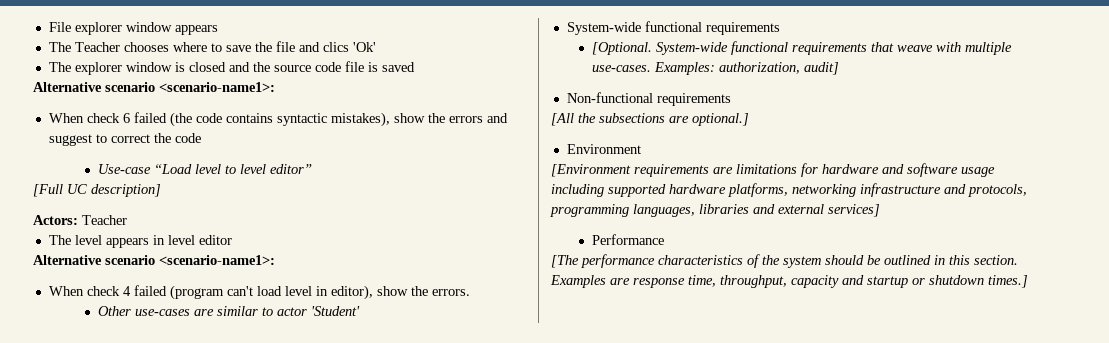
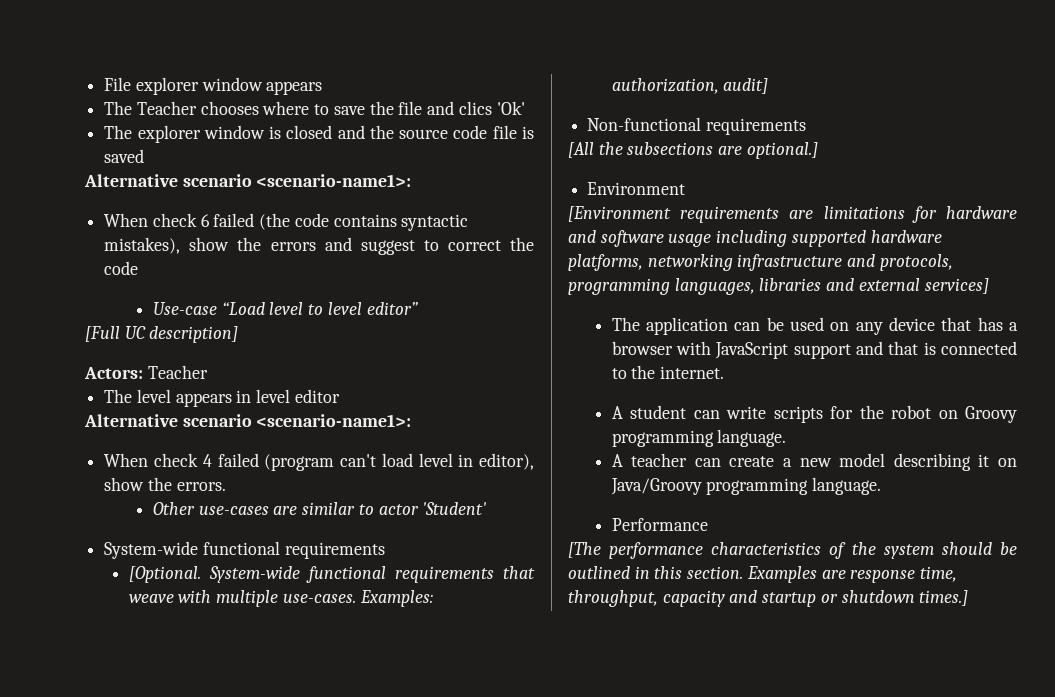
+ The application can be used on any device that has a browser with JavaScript support and that is connected to the internet.
+ A student can write scripts for the robot on Groovy programming language.
+ A teacher can create a new model describing it on Java/Groovy programming language.

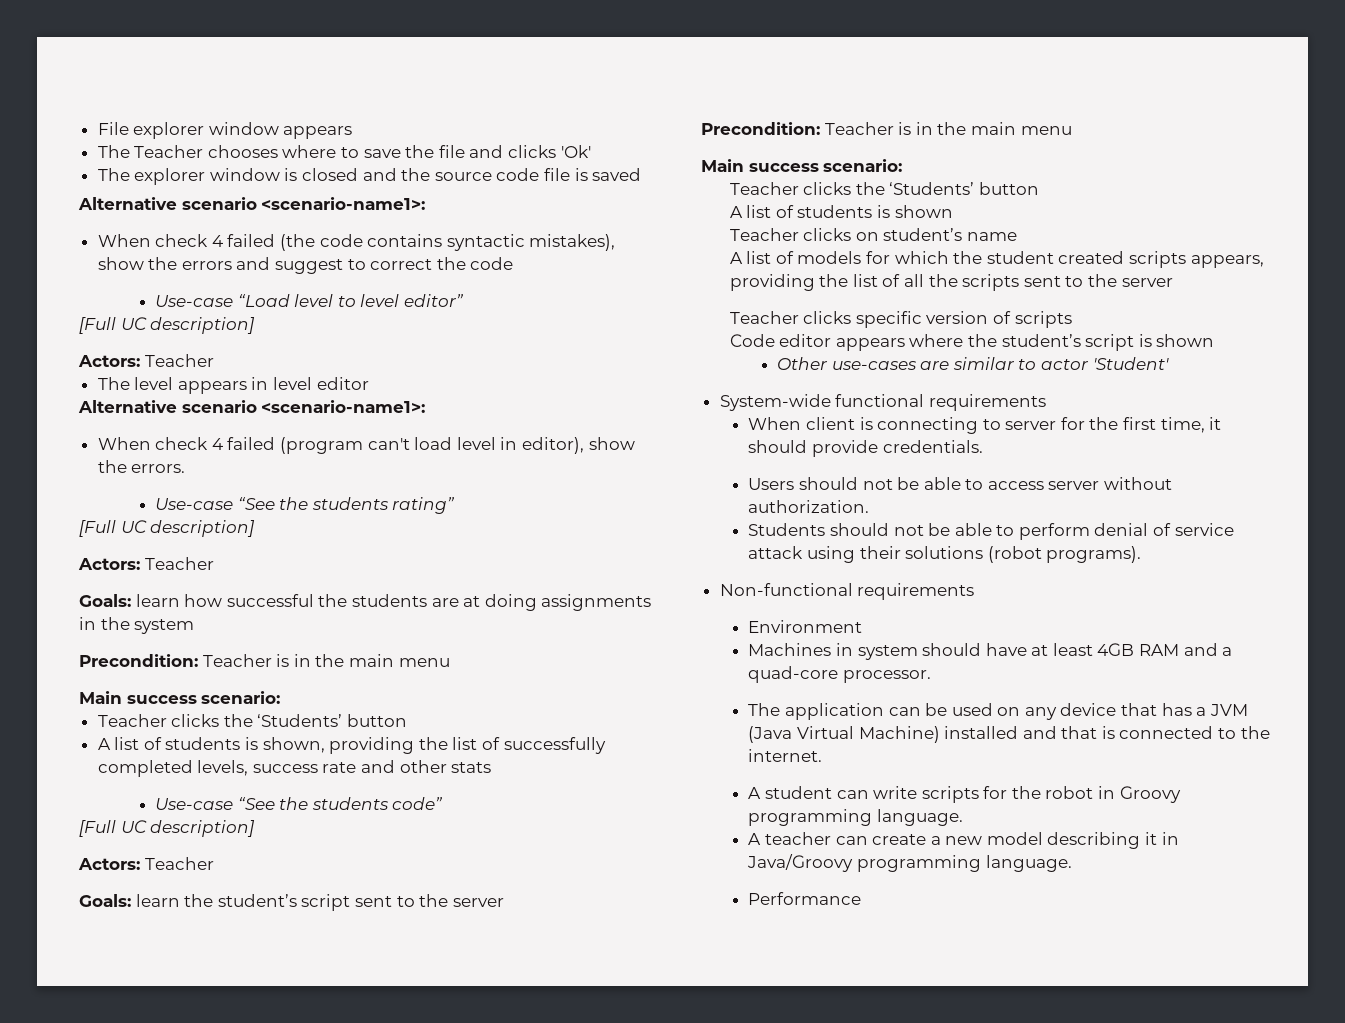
- The Teacher chooses where to save the file and clics 'Ok'
+ The Teacher chooses where to save the file and clicks 'Ok'
- When check 6 failed (the code contains syntactic mistakes), show the errors and suggest to correct the code
+ When check 4 failed (the code contains syntactic mistakes), show the errors and suggest to correct the code
+ Use-case “See the students rating”
+ [Full UC description]
+ Actors: Teacher
+ Goals: learn how successful the students are at doing assignments in the system
+ Precondition: Teacher is in the main menu
+ Main success scenario:
+ Teacher clicks the ‘Students’ button
+ A list of students is shown, providing the list of successfully completed levels, success rate and other stats
+ Use-case “See the students code”
+ [Full UC description]
+ Actors: Teacher
+ Goals: learn the student’s script sent to the server
+ Precondition: Teacher is in the main menu
+ Main success scenario:
+ Teacher clicks the ‘Students’ button
+ A list of students is shown
+ Teacher clicks on student’s name
+ A list of models for which the student created scripts appears, providing the list of all the scripts sent to the server
+ Teacher clicks specific version of scripts
+ Code editor appears where the student’s script is shown
- [Optional. System-wide functional requirements that weave with multiple use-cases. Examples: authorization, audit]
+ When client is connecting to server for the first time, it should provide credentials.
+ Users should not be able to access server without authorization.
+ Students should not be able to perform denial of service attack using their solutions (robot programs).
  Non-functional requirements
- [All the subsections are optional.]
  Environment
- [Environment requirements are limitations for hardware and software usage including supported hardware platforms, networking infrastructure and protocols, programming languages, libraries and external services]
+ Machines in system should have at least 4GB RAM and a quad-core processor.
- The application can be used on any device that has a browser with JavaScript support and that is connected to the internet.
+ The application can be used on any device that has a JVM (Java Virtual Machine) installed and that is connected to the internet.
- A student can write scripts for the robot on Groovy programming language.
+ A student can write scripts for the robot in Groovy programming language.
- A teacher can create a new model describing it on Java/Groovy programming language.
+ A teacher can create a new model describing it in Java/Groovy programming language.
- [The performance characteristics of the system should be outlined in this section. Examples are response time, throughput, capacity and startup or shutdown times.]

